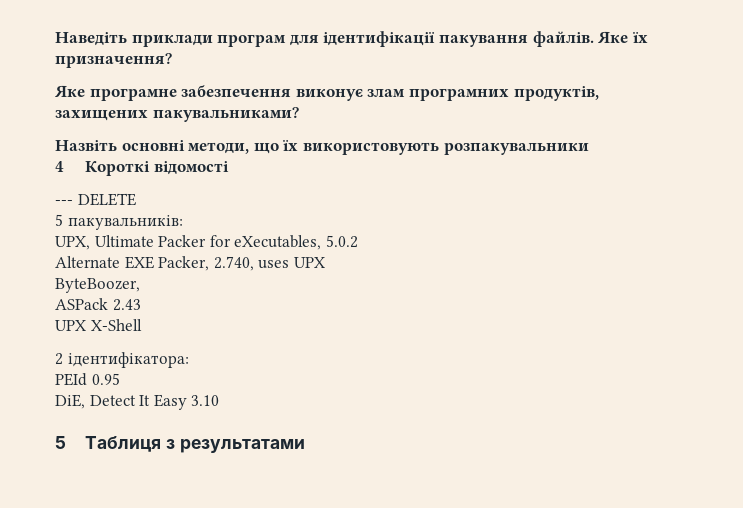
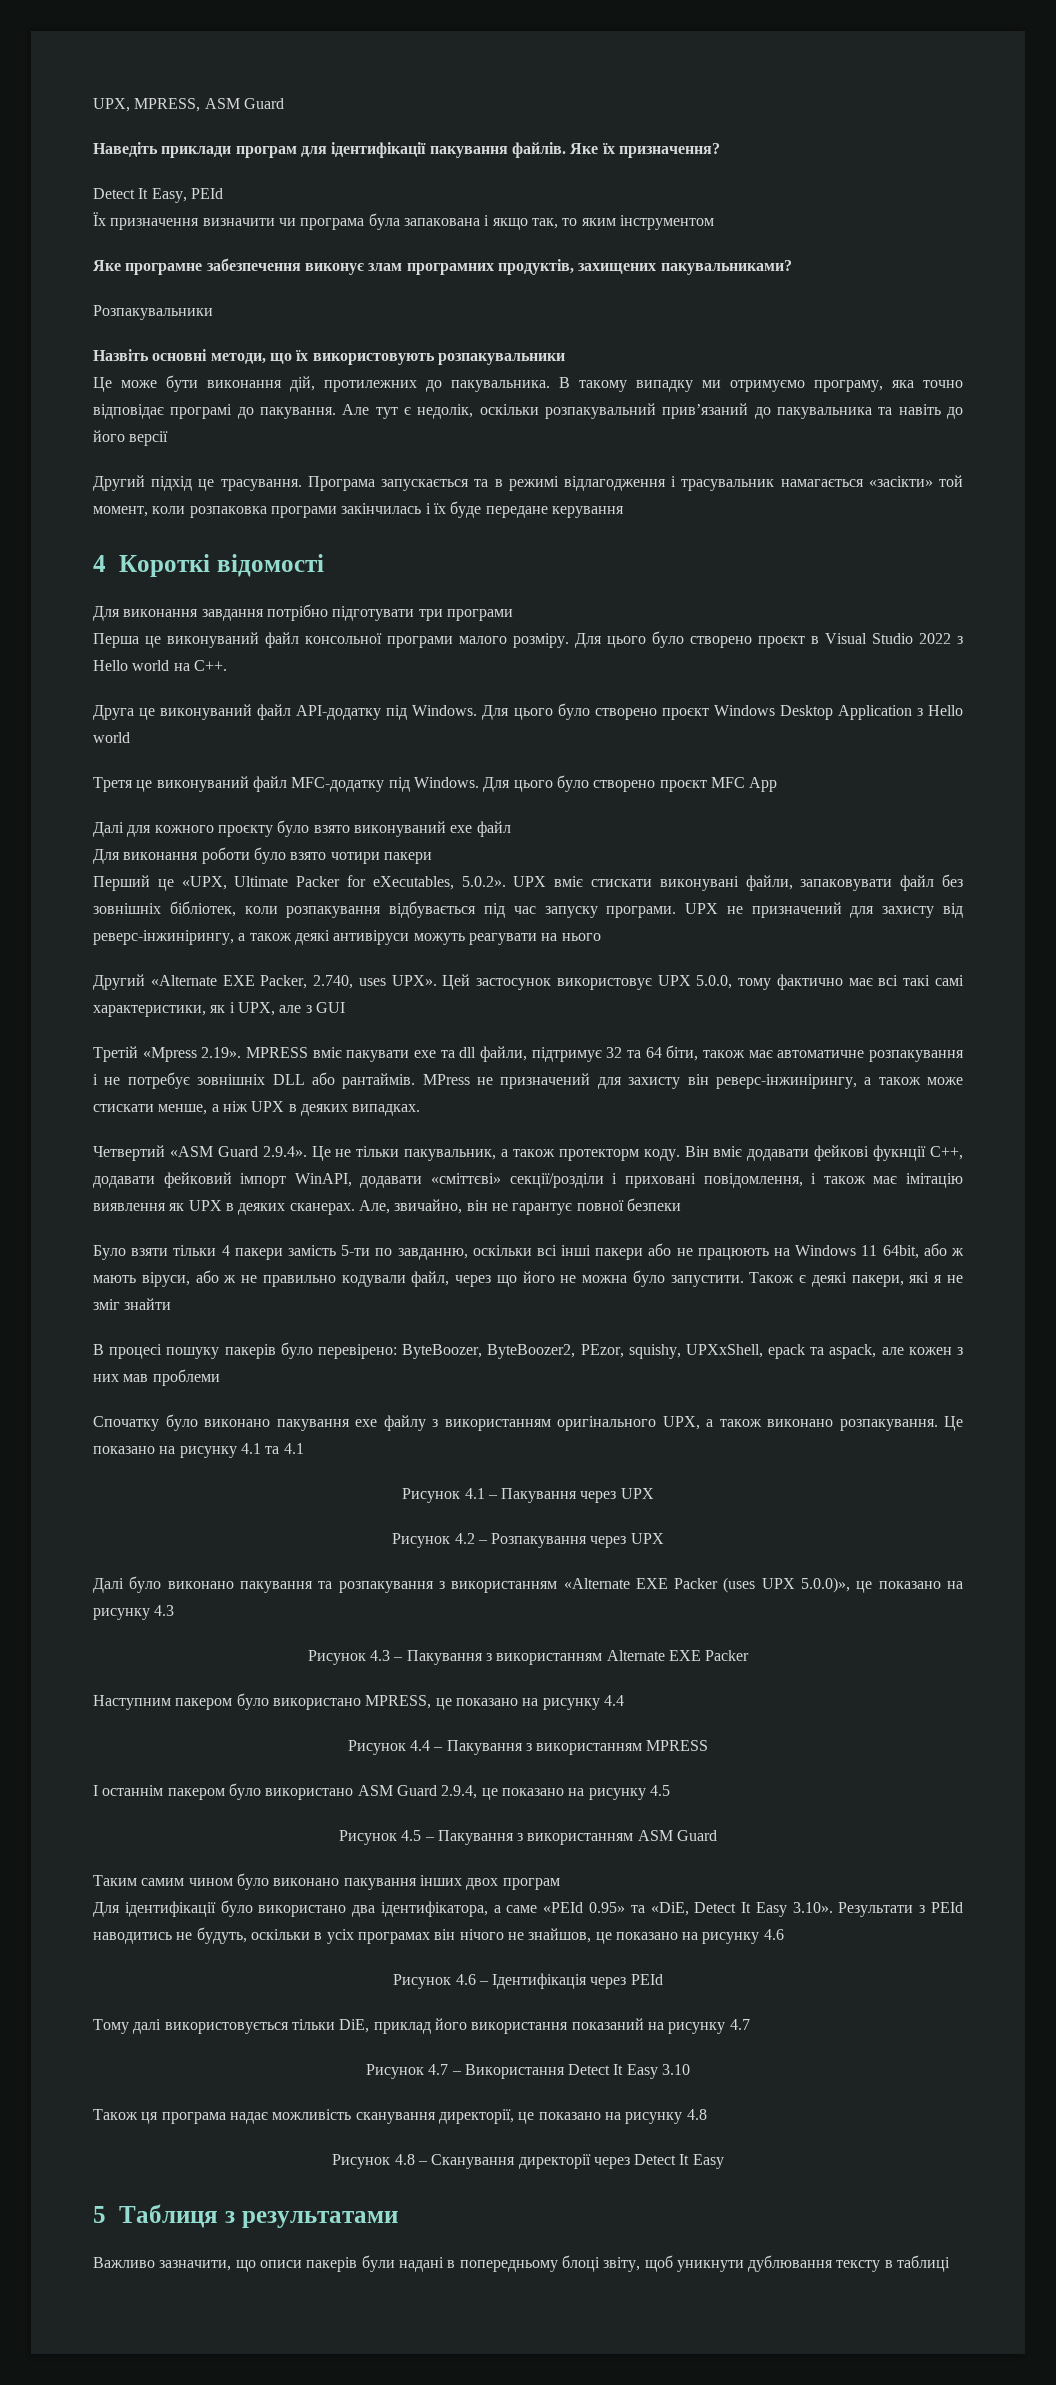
+ UPX, MPRESS, ASM Guard
+ Detect It Easy, PEId
+ Їх призначення визначити чи програма була запакована і якщо так, то яким інструментом
+ Розпакувальники
+ Це може бути виконання дій, протилежних до пакувальника. В такому випадку ми отримуємо програму, яка точно відповідає програмі до пакування. Але тут є недолік, оскільки розпакувальний прив’язаний до пакувальника та навіть до його версії
+ Другий підхід це трасування. Програма запускається та в режимі відлагодження і трасувальник намагається «засікти» той момент, коли розпаковка програми закінчилась і їх буде передане керування
  4 Короткі відомості
- --- DELETE
- 5 пакувальників:
- UPX, Ultimate Packer for eXecutables, 5.0.2
- Alternate EXE Packer, 2.740, uses UPX
- ByteBoozer,
- ASPack 2.43
- UPX X-Shell
- 2 ідентифікатора:
- PEId 0.95
- DiE, Detect It Easy 3.10
+ Для виконання завдання потрібно підготувати три програми
+ Перша це виконуваний файл консольної програми малого розміру. Для цього було створено проєкт в Visual Studio 2022 з Hello world на C++.
+ Друга це виконуваний файл API-додатку під Windows. Для цього було створено проєкт Windows Desktop Application з Hello world
+ Третя це виконуваний файл MFC-додатку під Windows. Для цього було створено проєкт MFC App
+ Далі для кожного проєкту було взято виконуваний exe файл
+ Для виконання роботи було взято чотири пакери
+ Перший це «UPX, Ultimate Packer for eXecutables, 5.0.2». UPX вміє стискати виконувані файли, запаковувати файл без зовнішніх бібліотек, коли розпакування відбувається під час запуску програми. UPX не призначений для захисту від реверс-інжинірингу, а також деякі антивіруси можуть реагувати на нього
+ Другий «Alternate EXE Packer, 2.740, uses UPX». Цей застосунок використовує UPX 5.0.0, тому фактично має всі такі самі характеристики, як і UPX, але з GUI
+ Третій «Mpress 2.19». MPRESS вміє пакувати exe та dll файли, підтримує 32 та 64 біти, також має автоматичне розпакування і не потребує зовнішніх DLL або рантаймів. MPress не призначений для захисту він реверс-інжинірингу, а також може стискати менше, а ніж UPX в деяких випадках.
+ Четвертий «ASM Guard 2.9.4». Це не тільки пакувальник, а також протекторм коду. Він вміє додавати фейкові фукнції C++, додавати фейковий імпорт WinAPI, додавати «сміттєві» секції/розділи і приховані повідомлення, і також має імітацію виявлення як UPX в деяких сканерах. Але, звичайно, він не гарантує повної безпеки
+ Було взяти тільки 4 пакери замість 5-ти по завданню, оскільки всі інші пакери або не працюють на Windows 11 64bit, або ж мають віруси, або ж не правильно кодували файл, через що його не можна було запустити. Також є деякі пакери, які я не зміг знайти
+ В процесі пошуку пакерів було перевірено: ByteBoozer, ByteBoozer2, PEzor, squishy, UPXxShell, epack та aspack, але кожен з них мав проблеми
+ Спочатку було виконано пакування exe файлу з використанням оригінального UPX, а також виконано розпакування. Це показано на рисунку 4.1 та 4.1
+ Рисунок 4.1 – Пакування через UPX
+ Рисунок 4.2 – Розпакування через UPX
+ Далі було виконано пакування та розпакування з використанням «Alternate EXE Packer (uses UPX 5.0.0)», це показано на рисунку 4.3
+ Рисунок 4.3 – Пакування з використанням Alternate EXE Packer
+ Наступним пакером було використано MPRESS, це показано на рисунку 4.4
+ Рисунок 4.4 – Пакування з використанням MPRESS
+ І останнім пакером було використано ASM Guard 2.9.4, це показано на рисунку 4.5
+ Рисунок 4.5 – Пакування з використанням ASM Guard
+ Таким самим чином було виконано пакування інших двох програм
+ Для ідентифікації було використано два ідентифікатора, а саме «PEId 0.95» та «DiE, Detect It Easy 3.10». Результати з PEId наводитись не будуть, оскільки в усіх програмах він нічого не знайшов, це показано на рисунку 4.6
+ Рисунок 4.6 – Ідентифікація через PEId
+ Тому далі використовується тільки DiE, приклад його використання показаний на рисунку 4.7
+ Рисунок 4.7 – Використання Detect It Easy 3.10
+ Також ця програма надає можливість сканування директорії, це показано на рисунку 4.8
+ Рисунок 4.8 – Сканування директорії через Detect It Easy
  5 Таблиця з результатами
+ Важливо зазначити, що описи пакерів були надані в попередньому блоці звіту, щоб уникнути дублювання тексту в таблиці

